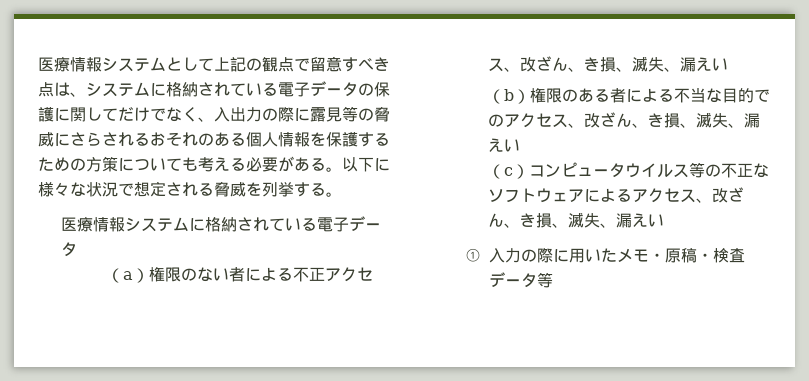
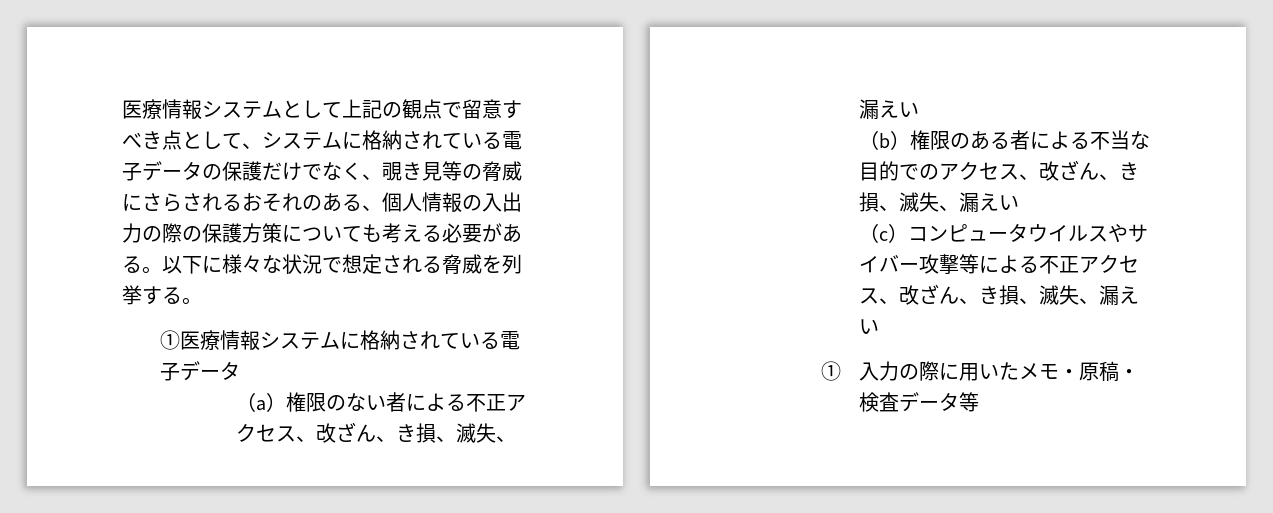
- 医療情報システムとして上記の観点で留意すべき点は、システムに格納されている電子データの保護に関してだけでなく、入出力の際に露見等の脅威にさらされるおそれのある個人情報を保護するための方策についても考える必要がある。
+ 医療情報システムとして上記の観点で留意すべき点として、システムに格納されている電子データの保護だけでなく、覗き見等の脅威にさらされるおそれのある、個人情報の入出力の際の保護方策についても考える必要がある。
- 医療情報システムに格納されている電子データ
+ ①医療情報システムに格納されている電子データ
- （c）コンピュータウイルス等の不正なソフトウェアによるアクセス、改ざん、き損、滅失、漏えい
+ （c）コンピュータウイルスやサイバー攻撃等による不正アクセス、改ざん、き損、滅失、漏えい

